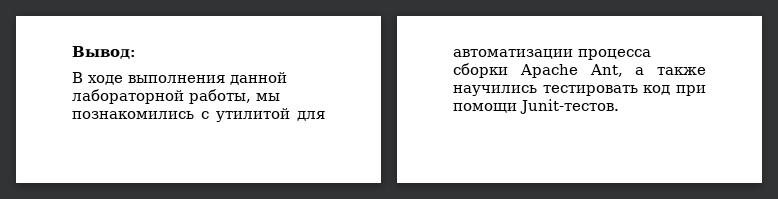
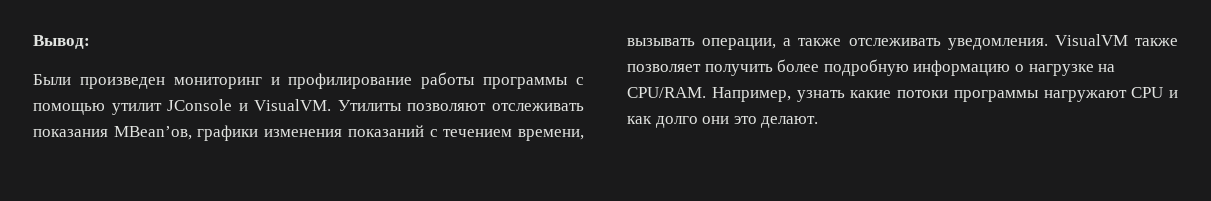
- В ходе выполнения данной лабораторной работы, мы познакомились с утилитой для автоматизации процесса сборки Apache Ant, а также научились тестировать код при помощи Junit-тестов.
+ Были произведен мониторинг и профилирование работы программы с помощью утилит JConsole и VisualVM. Утилиты позволяют отслеживать показания MBean’ов, графики изменения показаний с течением времени, вызывать операции, а также отслеживать уведомления. VisualVM также позволяет получить более подробную информацию о нагрузке на CPU/RAM. Например, узнать какие потоки программы нагружают CPU и как долго они это делают.

